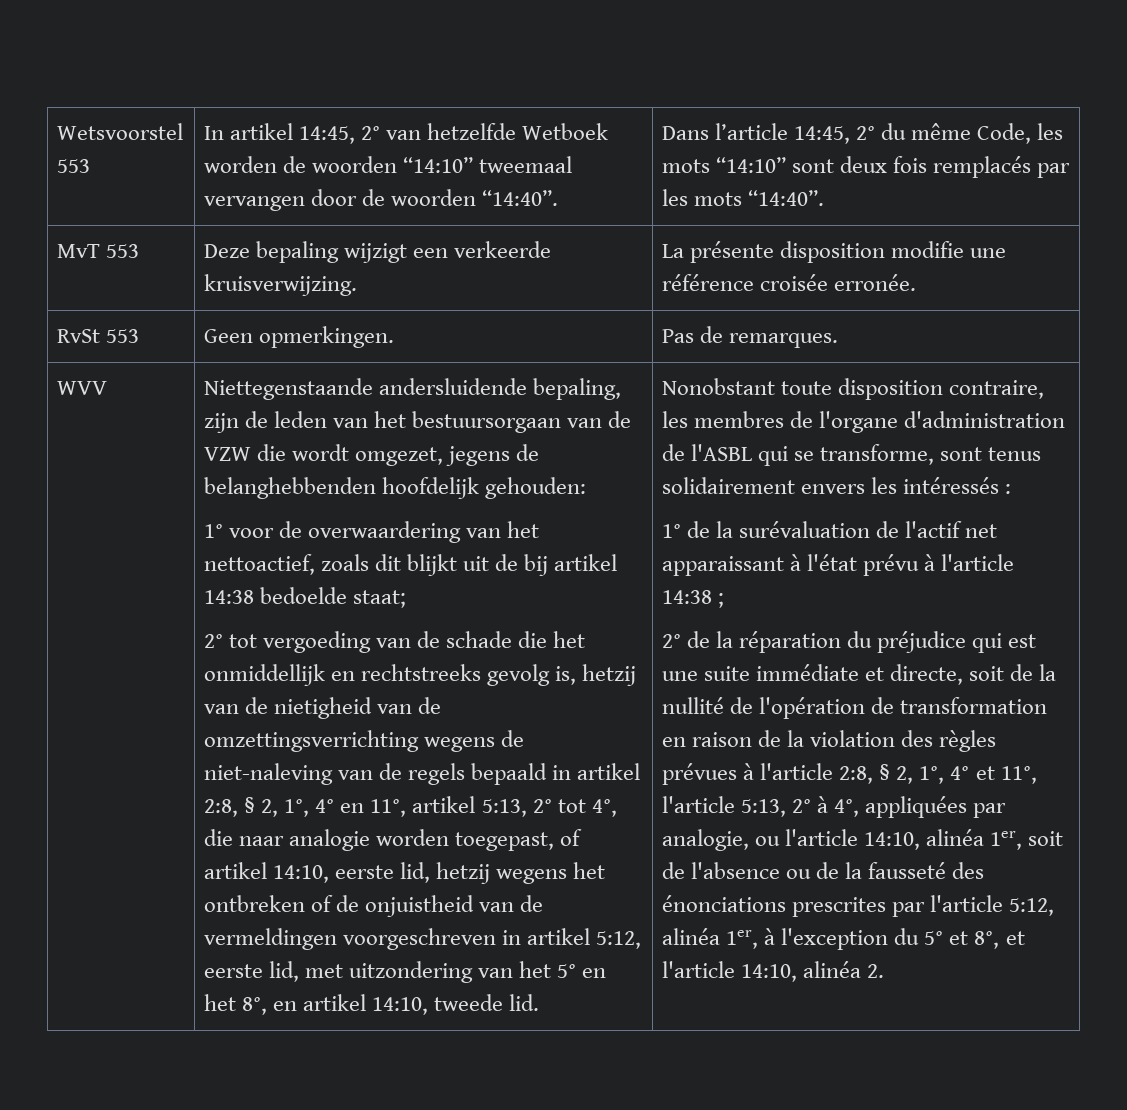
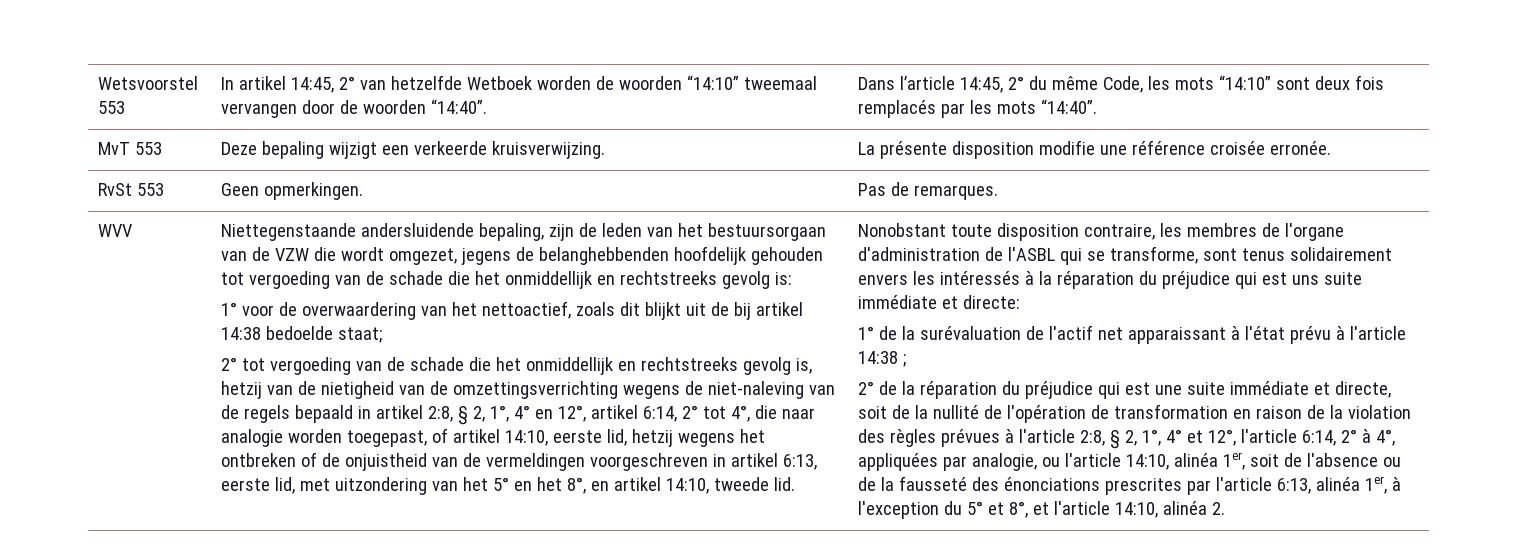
- Niettegenstaande andersluidende bepaling, zijn de leden van het bestuursorgaan van de VZW die wordt omgezet, jegens de belanghebbenden hoofdelijk gehouden:
+ Niettegenstaande andersluidende bepaling, zijn de leden van het bestuursorgaan van de VZW die wordt omgezet, jegens de belanghebbenden hoofdelijk gehouden tot vergoeding van de schade die het onmiddellijk en rechtstreeks gevolg is:
- 2° tot vergoeding van de schade die het onmiddellijk en rechtstreeks gevolg is, hetzij van de nietigheid van de omzettingsverrichting wegens de niet-naleving van de regels bepaald in artikel 2:8, § 2, 1°, 4° en 11°, artikel 5:13, 2° tot 4°, die naar analogie worden toegepast, of artikel 14:10, eerste lid, hetzij wegens het ontbreken of de onjuistheid van de vermeldingen voorgeschreven in artikel 5:12, eerste lid, met uitzondering van het 5° en het 8°, en artikel 14:10, tweede lid.
+ 2° tot vergoeding van de schade die het onmiddellijk en rechtstreeks gevolg is, hetzij van de nietigheid van de omzettingsverrichting wegens de niet-naleving van de regels bepaald in artikel 2:8, § 2, 1°, 4° en 12°, artikel 6:14, 2° tot 4°, die naar analogie worden toegepast, of artikel 14:10, eerste lid, hetzij wegens het ontbreken of de onjuistheid van de vermeldingen voorgeschreven in artikel 6:13, eerste lid, met uitzondering van het 5° en het 8°, en artikel 14:10, tweede lid.
- Nonobstant toute disposition contraire, les membres de l'organe d'administration de l'ASBL qui se transforme, sont tenus solidairement envers les intéressés :
+ Nonobstant toute disposition contraire, les membres de l'organe d'administration de l'ASBL qui se transforme, sont tenus solidairement envers les intéressés à la réparation du préjudice qui est uns suite immédiate et directe:
- 2° de la réparation du préjudice qui est une suite immédiate et directe, soit de la nullité de l'opération de transformation en raison de la violation des règles prévues à l'article 2:8, § 2, 1°, 4° et 11°, l'article 5:13, 2° à 4°, appliquées par analogie, ou l'article 14:10, alinéa 1er, soit de l'absence ou de la fausseté des énonciations prescrites par l'article 5:12, alinéa 1er, à l'exception du 5° et 8°, et l'article 14:10, alinéa 2.
+ 2° de la réparation du préjudice qui est une suite immédiate et directe, soit de la nullité de l'opération de transformation en raison de la violation des règles prévues à l'article 2:8, § 2, 1°, 4° et 12°, l'article 6:14, 2° à 4°, appliquées par analogie, ou l'article 14:10, alinéa 1er, soit de l'absence ou de la fausseté des énonciations prescrites par l'article 6:13, alinéa 1er, à l'exception du 5° et 8°, et l'article 14:10, alinéa 2.

